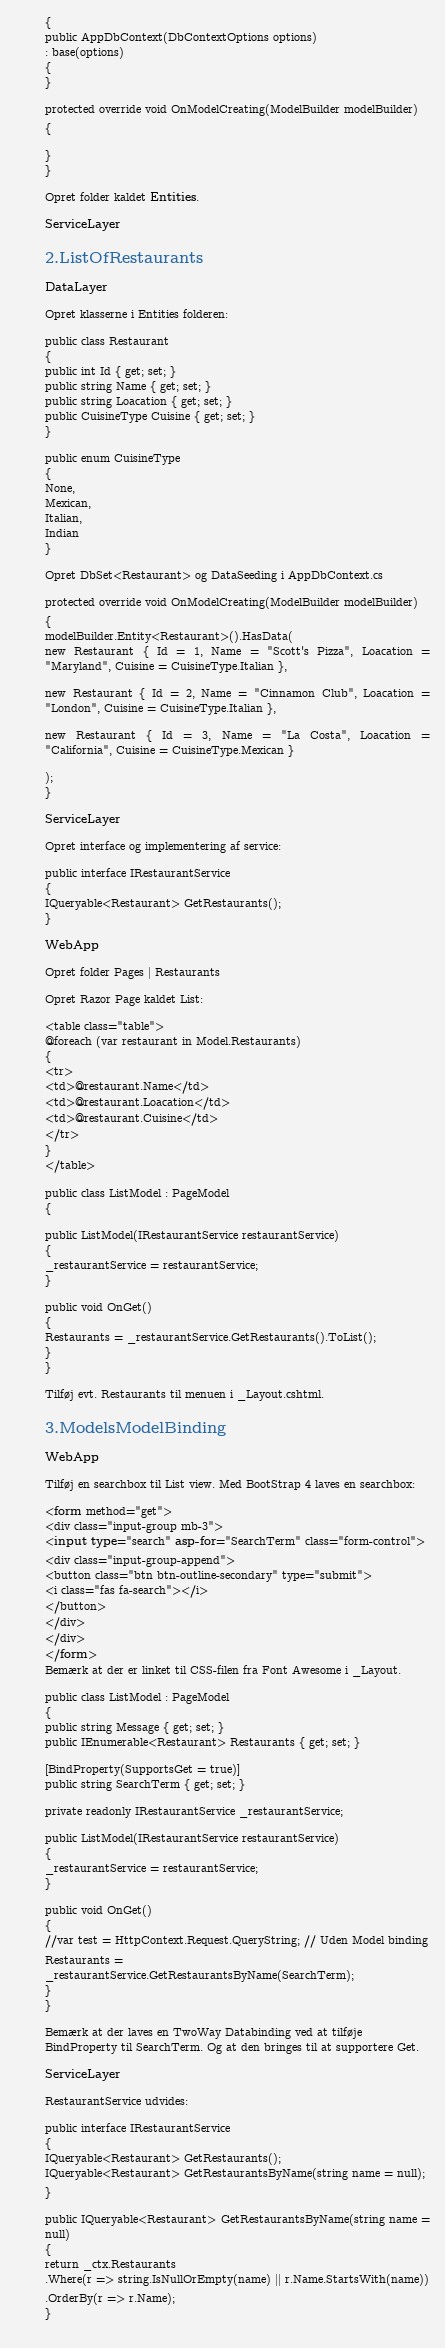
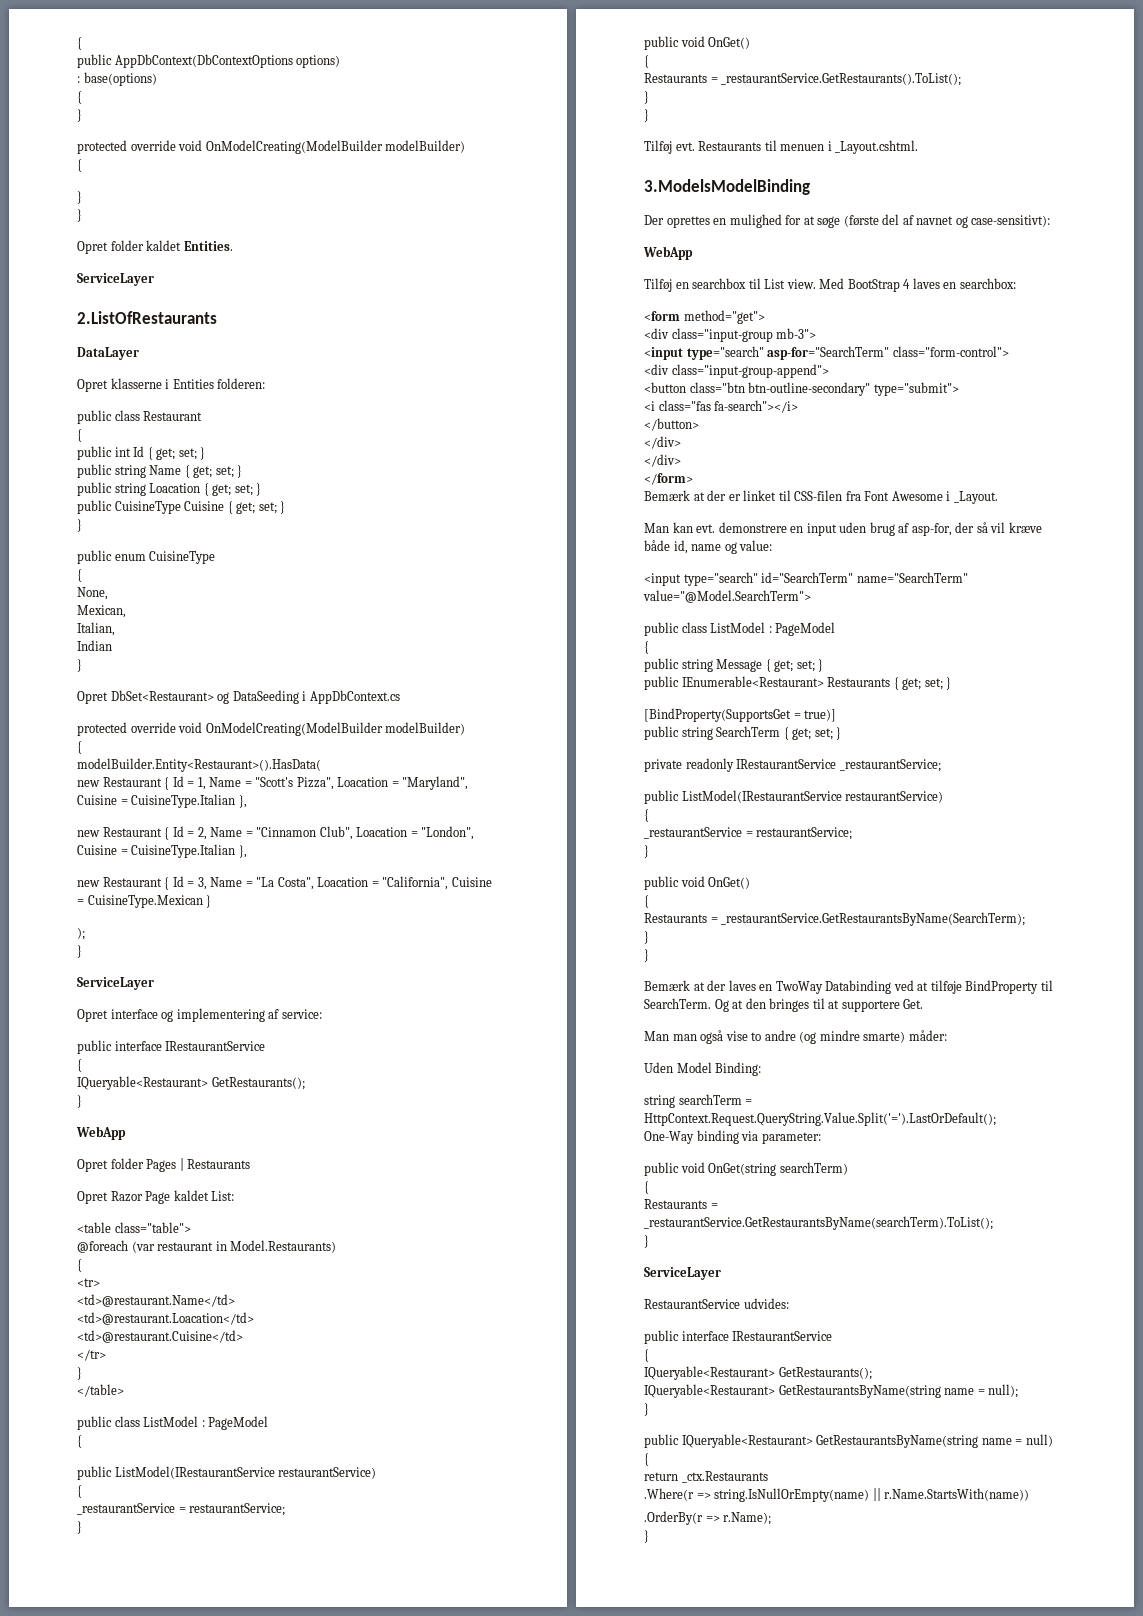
+ Der oprettes en mulighed for at søge (første del af navnet og case-sensitivt):
+ Man kan evt. demonstrere en input uden brug af asp-for, der så vil kræve både id, name og value:
+ <input type="search" id="SearchTerm" name="SearchTerm" value="@Model.SearchTerm">
- //var test = HttpContext.Request.QueryString; // Uden Model binding
+ Man man også vise to andre (og mindre smarte) måder:
+ Uden Model Binding:
+ string searchTerm = HttpContext.Request.QueryString.Value.Split('=').LastOrDefault();
+ One-Way binding via parameter:
+ public void OnGet(string searchTerm)
+ {
+ Restaurants = _restaurantService.GetRestaurantsByName(searchTerm).ToList();
+ }

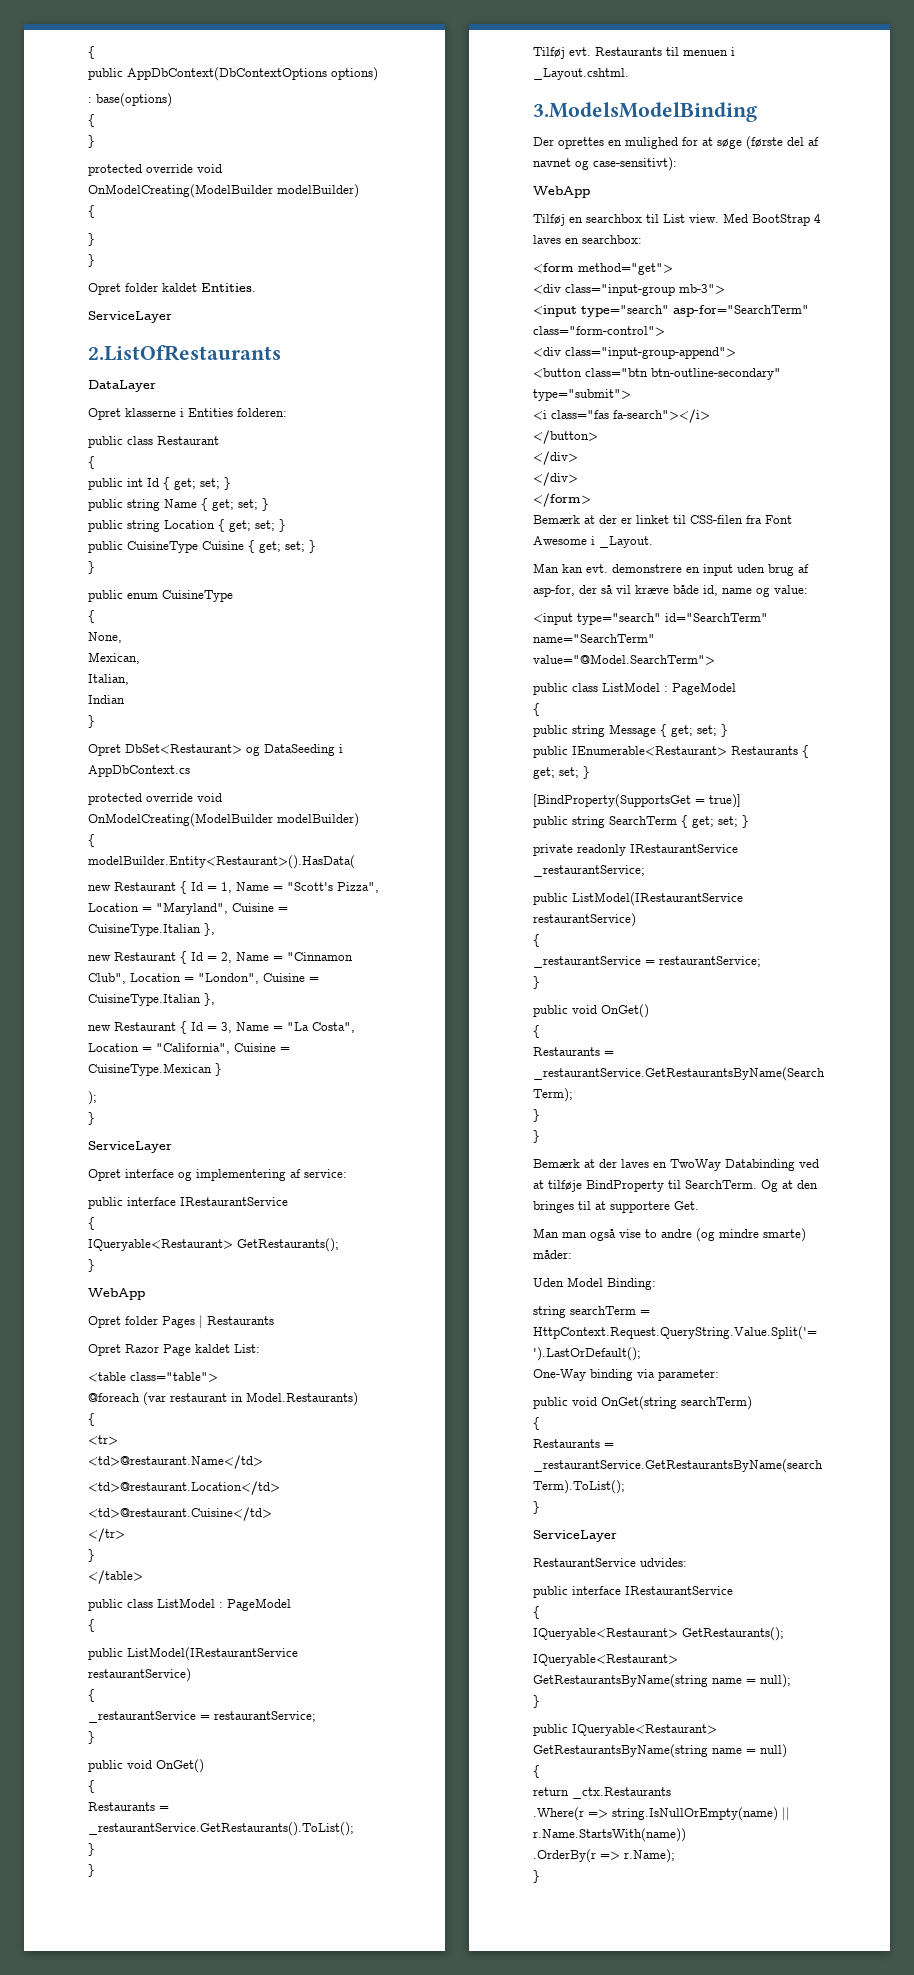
- public string Loacation { get; set; }
+ public string Location { get; set; }
- new Restaurant { Id = 1, Name = "Scott's Pizza", Loacation = "Maryland", Cuisine = CuisineType.Italian },
+ new Restaurant { Id = 1, Name = "Scott's Pizza", Location = "Maryland", Cuisine = CuisineType.Italian },
- new Restaurant { Id = 2, Name = "Cinnamon Club", Loacation = "London", Cuisine = CuisineType.Italian },
+ new Restaurant { Id = 2, Name = "Cinnamon Club", Location = "London", Cuisine = CuisineType.Italian },
- new Restaurant { Id = 3, Name = "La Costa", Loacation = "California", Cuisine = CuisineType.Mexican }
+ new Restaurant { Id = 3, Name = "La Costa", Location = "California", Cuisine = CuisineType.Mexican }
- <td>@restaurant.Loacation</td>
+ <td>@restaurant.Location</td>

